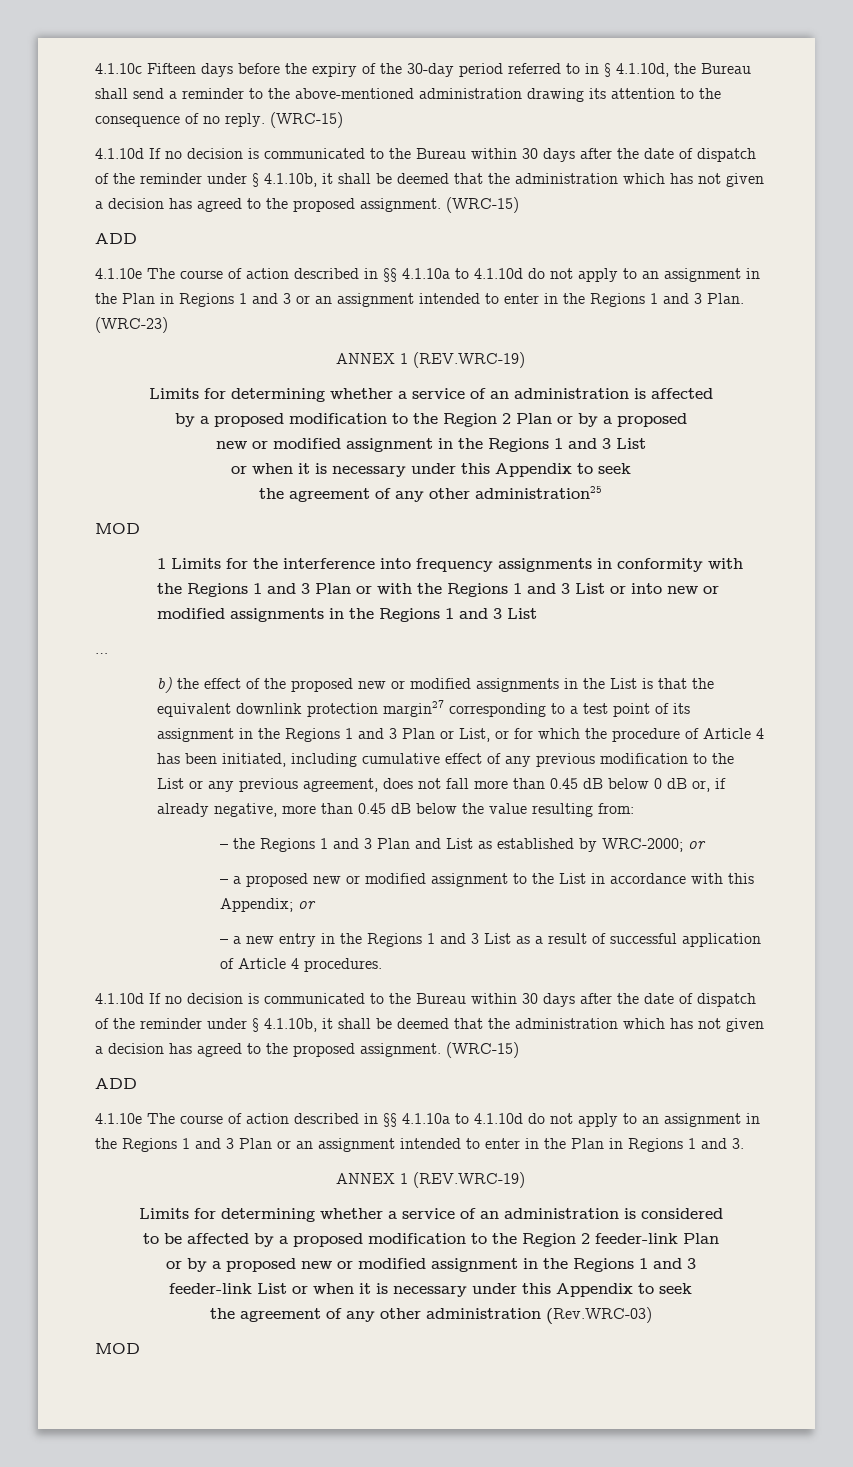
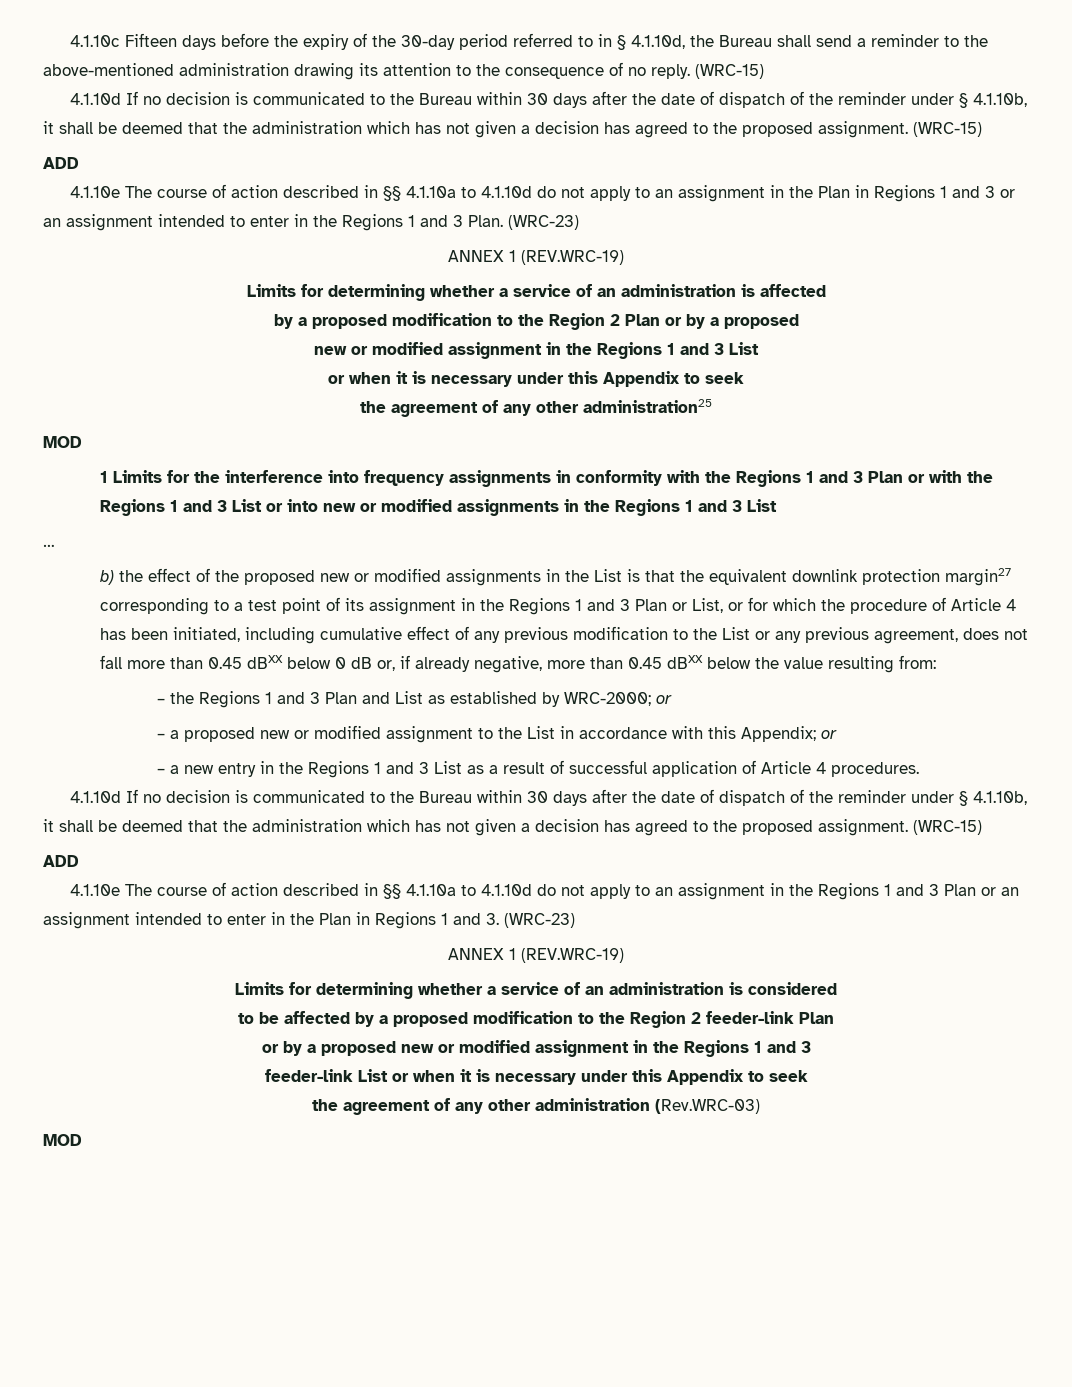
- b) the effect of the proposed new or modified assignments in the List is that the equivalent downlink protection margin27 corresponding to a test point of its assignment in the Regions 1 and 3 Plan or List, or for which the procedure of Article 4 has been initiated, including cumulative effect of any previous modification to the List or any previous agreement, does not fall more than 0.45 dB below 0 dB or, if already negative, more than 0.45 dB below the value resulting from:
+ b) the effect of the proposed new or modified assignments in the List is that the equivalent downlink protection margin27 corresponding to a test point of its assignment in the Regions 1 and 3 Plan or List, or for which the procedure of Article 4 has been initiated, including cumulative effect of any previous modification to the List or any previous agreement, does not fall more than 0.45 dBXX below 0 dB or, if already negative, more than 0.45 dBXX below the value resulting from:
- 4.1.10e The course of action described in §§ 4.1.10a to 4.1.10d do not apply to an assignment in the Regions 1 and 3 Plan or an assignment intended to enter in the Plan in Regions 1 and 3.
+ 4.1.10e The course of action described in §§ 4.1.10a to 4.1.10d do not apply to an assignment in the Regions 1 and 3 Plan or an assignment intended to enter in the Plan in Regions 1 and 3. (WRC-23)

